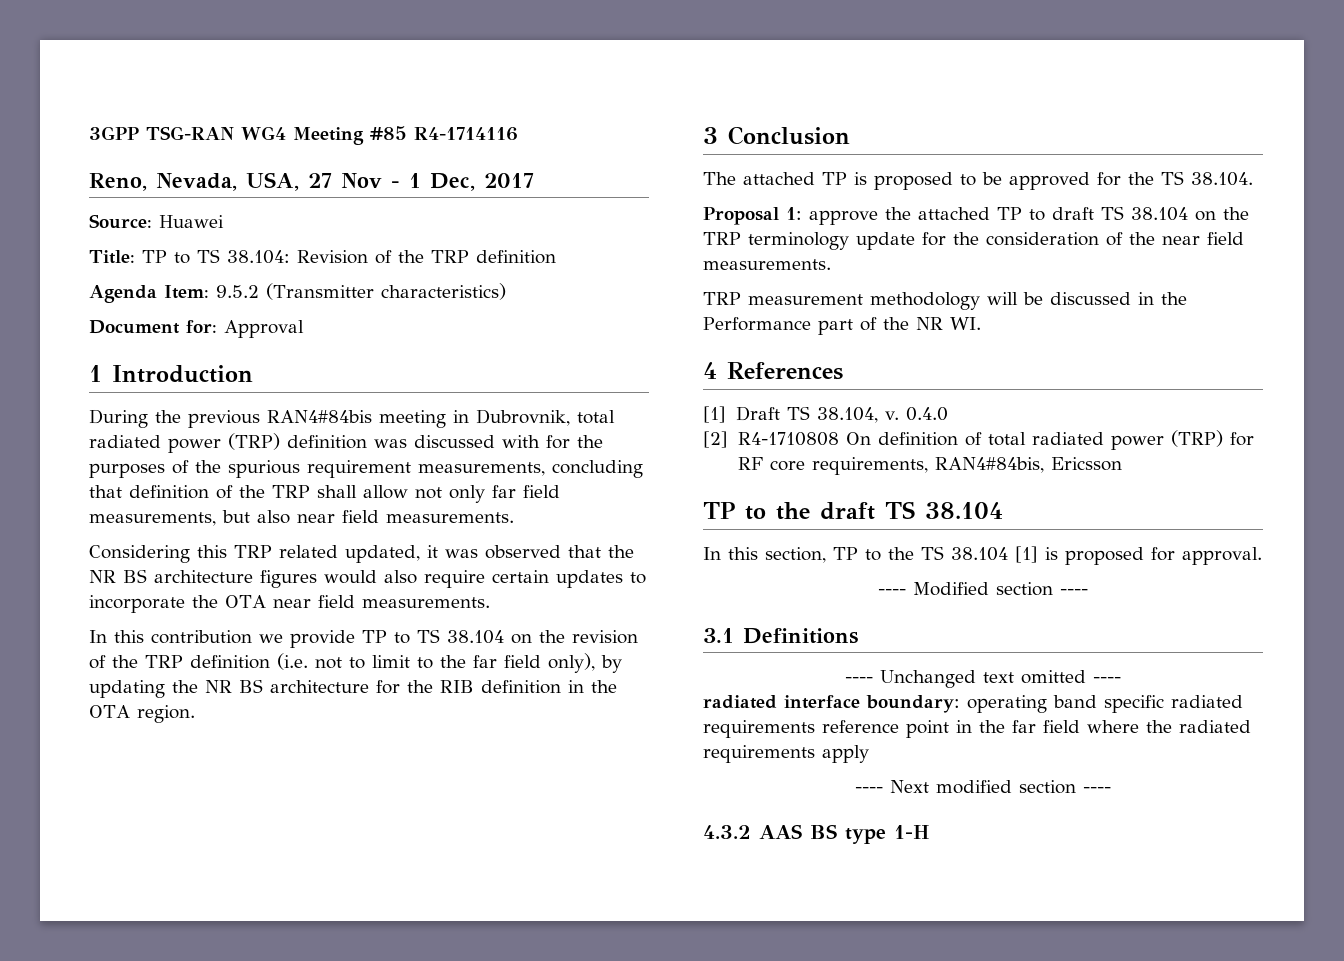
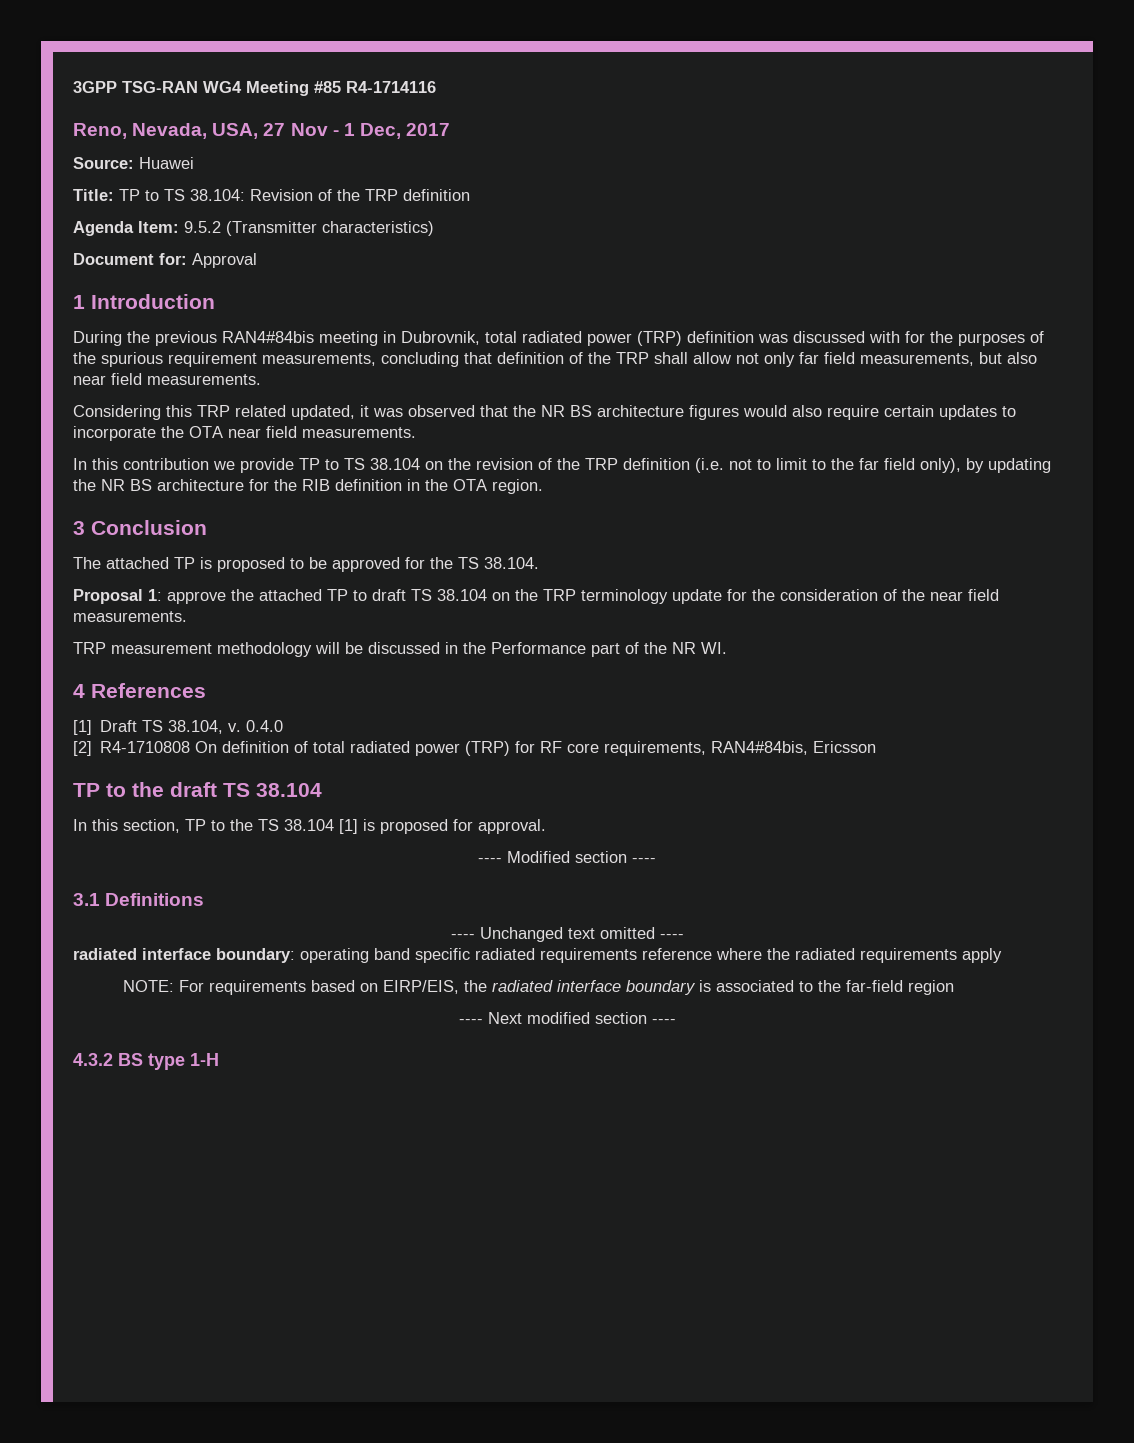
- radiated interface boundary: operating band specific radiated requirements reference point in the far field where the radiated requirements apply
+ radiated interface boundary: operating band specific radiated requirements reference where the radiated requirements apply
+ NOTE: For requirements based on EIRP/EIS, the radiated interface boundary is associated to the far-field region
- 4.3.2 AAS BS type 1-H
+ 4.3.2 BS type 1-H

